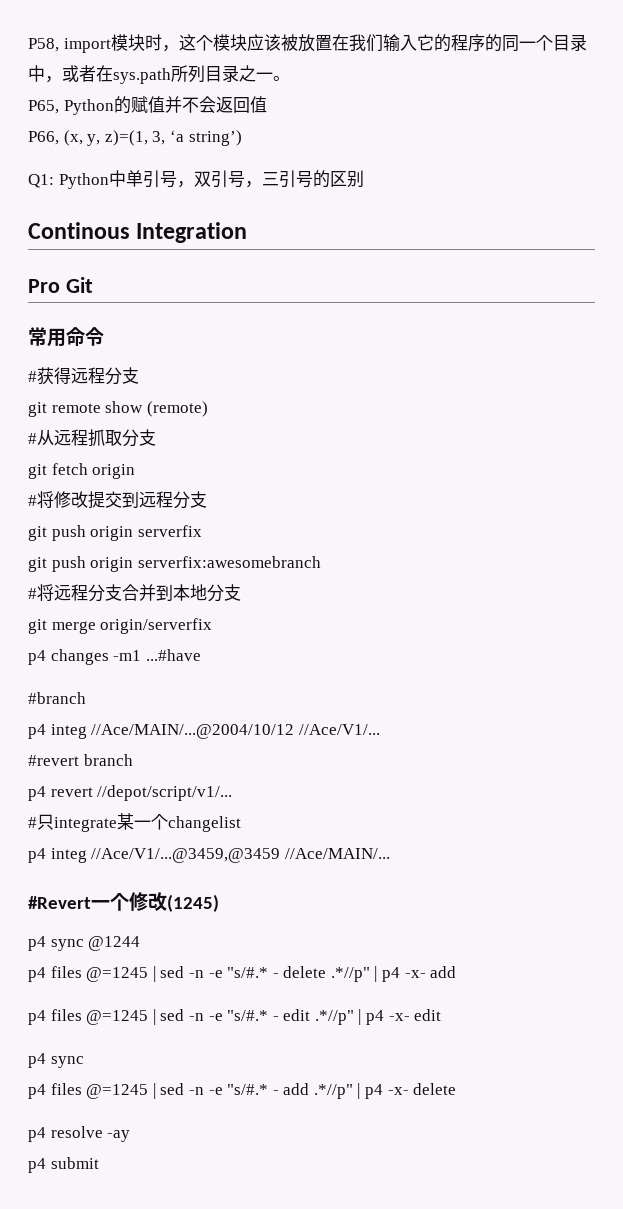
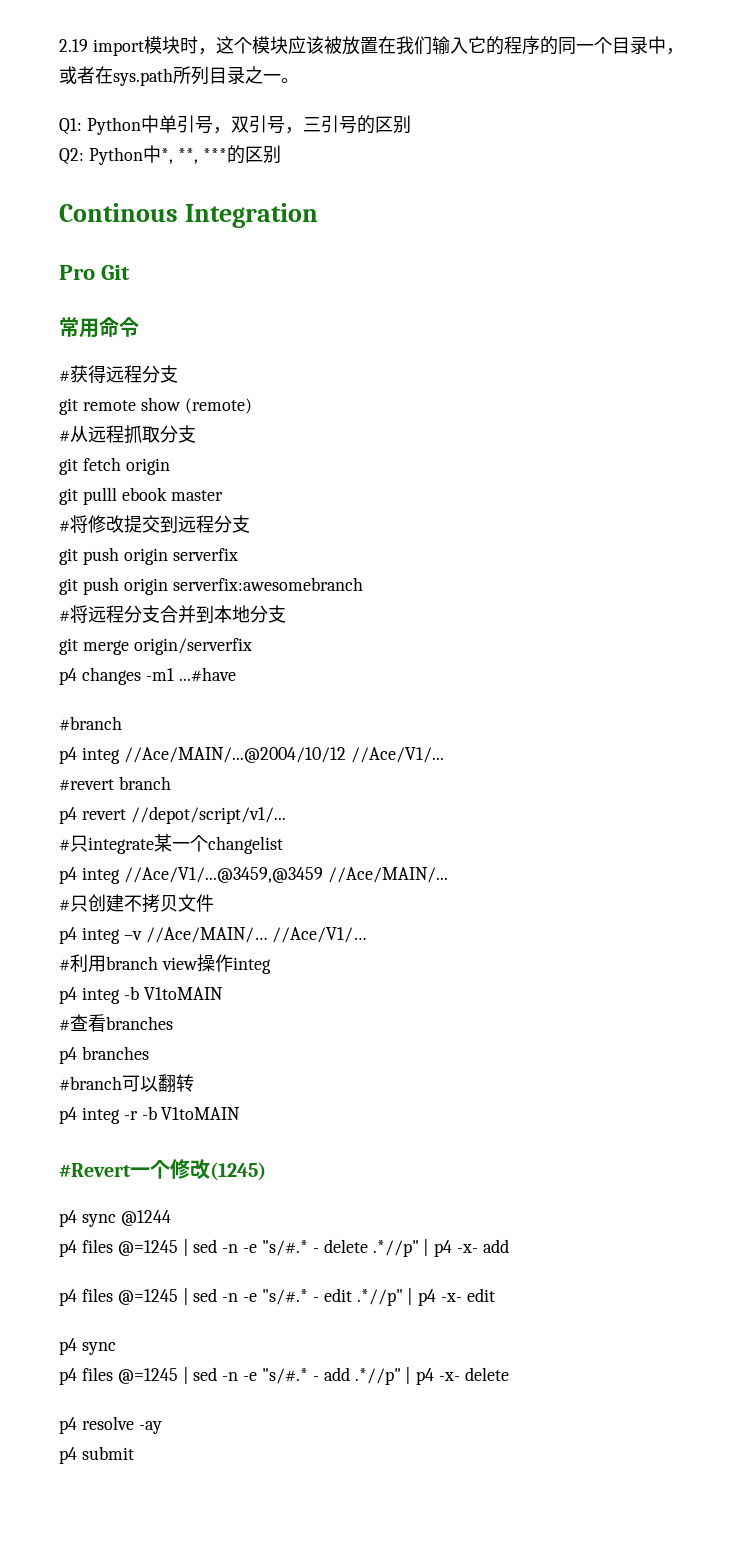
- P58, import模块时，这个模块应该被放置在我们输入它的程序的同一个目录中，或者在sys.path所列目录之一。
+ 2.19 import模块时，这个模块应该被放置在我们输入它的程序的同一个目录中，或者在sys.path所列目录之一。
- P65, Python的赋值并不会返回值
- P66, (x, y, z)=(1, 3, ‘a string’)
+ Q2: Python中*, **, ***的区别
+ git pulll ebook master
+ #只创建不拷贝文件
+ p4 integ –v //Ace/MAIN/… //Ace/V1/…
+ #利用branch view操作integ
+ p4 integ -b V1toMAIN
+ #查看branches
+ p4 branches
+ #branch可以翻转
+ p4 integ -r -b V1toMAIN

